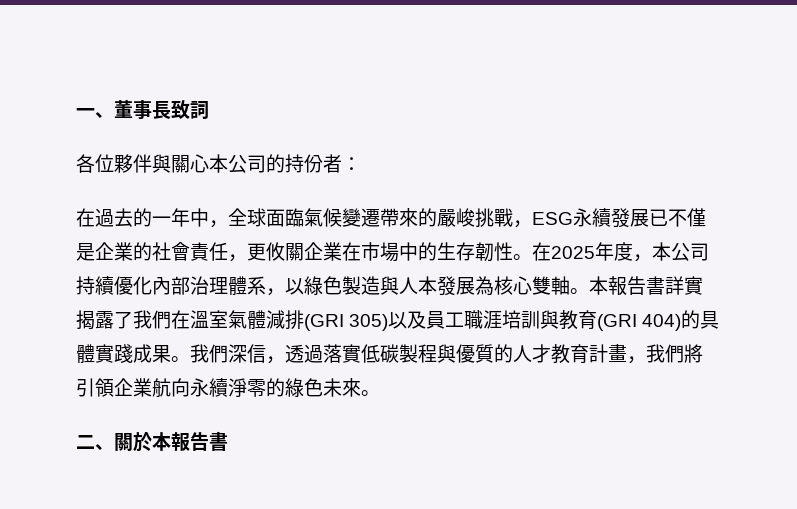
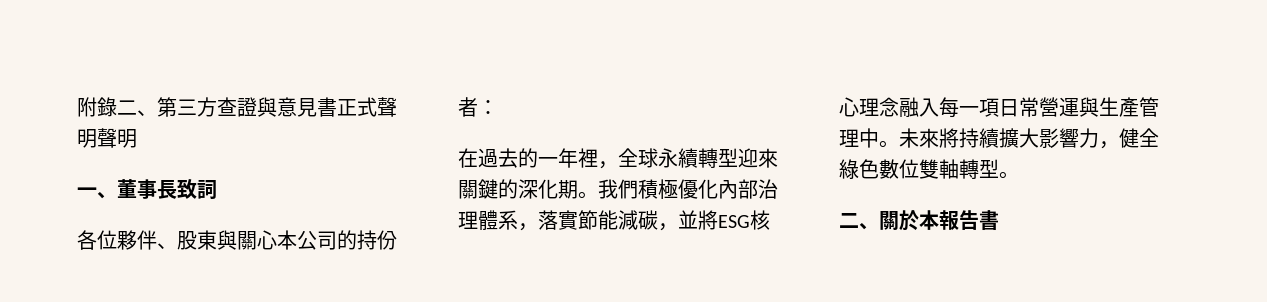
+ 附錄二、第三方查證與意見書正式聲明聲明
- 各位夥伴與關心本公司的持份者：
+ 各位夥伴、股東與關心本公司的持份者：
- 在過去的一年中，全球面臨氣候變遷帶來的嚴峻挑戰，ESG永續發展已不僅是企業的社會責任，更攸關企業在市場中的生存韌性。在2025年度，本公司持續優化內部治理體系，以綠色製造與人本發展為核心雙軸。本報告書詳實揭露了我們在溫室氣體減排(GRI 305)以及員工職涯培訓與教育(GRI 404)的具體實踐成果。我們深信，透過落實低碳製程與優質的人才教育計畫，我們將引領企業航向永續淨零的綠色未來。
+ 在過去的一年裡，全球永續轉型迎來關鍵的深化期。我們積極優化內部治理體系，落實節能減碳，並將ESG核心理念融入每一項日常營運與生產管理中。未來將持續擴大影響力，健全綠色數位雙軸轉型。

